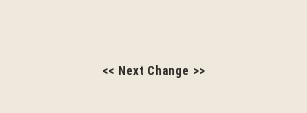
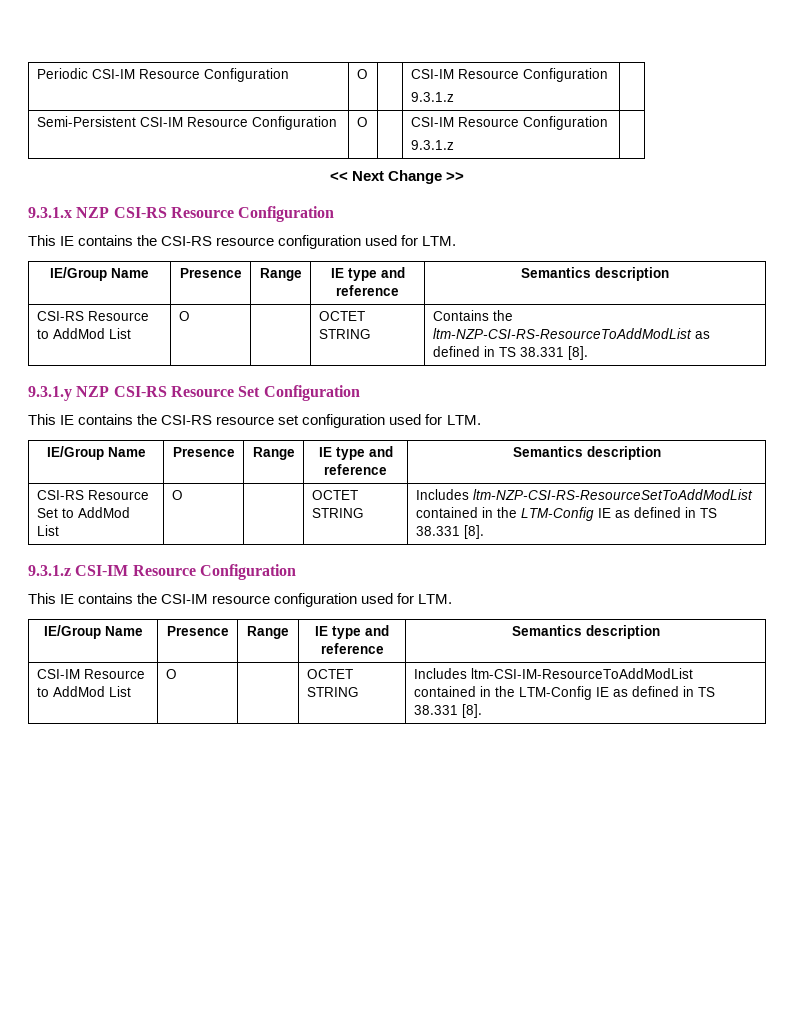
+ Periodic CSI-IM Resource Configuration | O | | CSI-IM Resource Configuration
+ 9.3.1.z |
+ Semi-Persistent CSI-IM Resource Configuration | O | | CSI-IM Resource Configuration
+ 9.3.1.z |
  << Next Change >>
+ 9.3.1.x NZP CSI-RS Resource Configuration
+ This IE contains the CSI-RS resource configuration used for LTM.
+ IE/Group Name | Presence | Range | IE type and reference | Semantics description
+ CSI-RS Resource to AddMod List | O | | OCTET STRING | Contains the ltm-NZP-CSI-RS-ResourceToAddModList as defined in TS 38.331 [8].
+ 9.3.1.y NZP CSI-RS Resource Set Configuration
+ This IE contains the CSI-RS resource set configuration used for LTM.
+ IE/Group Name | Presence | Range | IE type and reference | Semantics description
+ CSI-RS Resource Set to AddMod List | O | | OCTET STRING | Includes ltm-NZP-CSI-RS-ResourceSetToAddModList contained in the LTM-Config IE as defined in TS 38.331 [8].
+ 9.3.1.z CSI-IM Resource Configuration
+ This IE contains the CSI-IM resource configuration used for LTM.
+ IE/Group Name | Presence | Range | IE type and reference | Semantics description
+ CSI-IM Resource to AddMod List | O | | OCTET STRING | Includes ltm-CSI-IM-ResourceToAddModList contained in the LTM-Config IE as defined in TS 38.331 [8].

